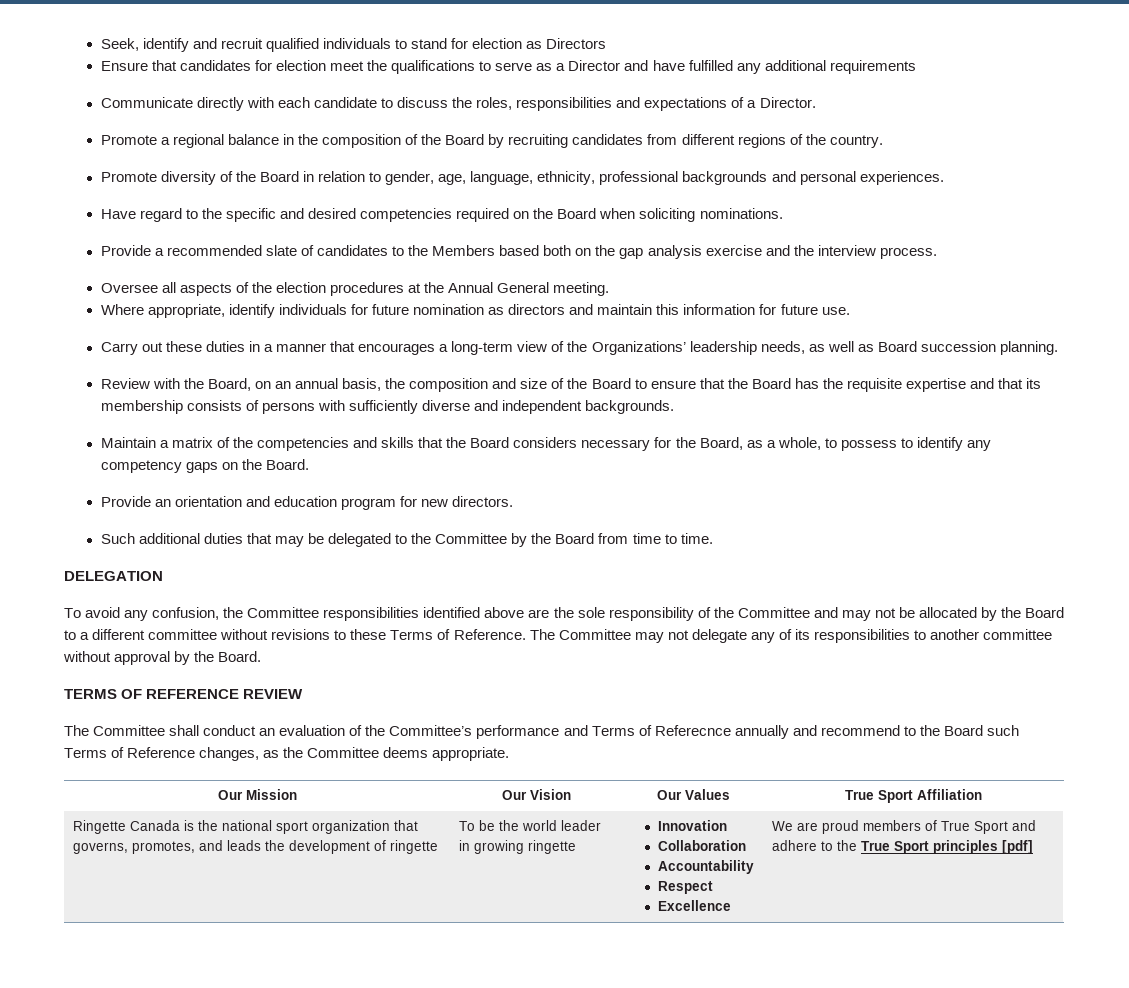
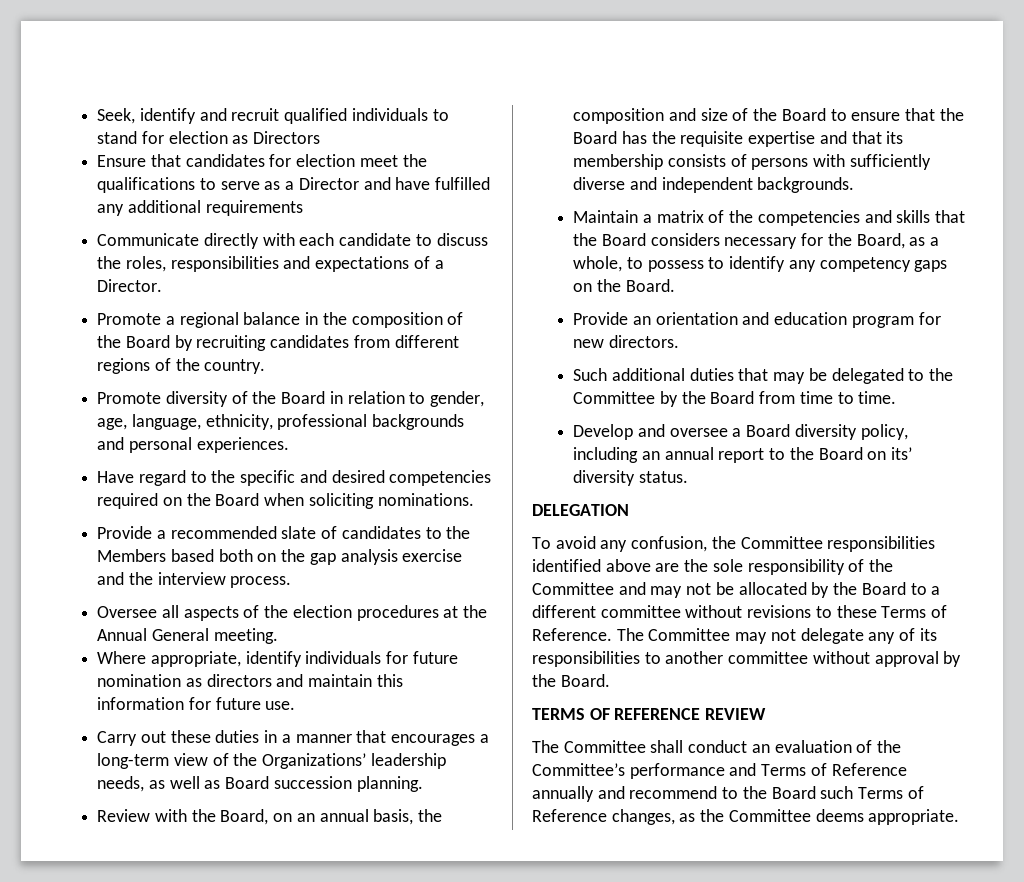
+ Develop and oversee a Board diversity policy, including an annual report to the Board on its’ diversity status.
- The Committee shall conduct an evaluation of the Committee’s performance and Terms of Referecnce annually and recommend to the Board such Terms of Reference changes, as the Committee deems appropriate.
+ The Committee shall conduct an evaluation of the Committee’s performance and Terms of Reference annually and recommend to the Board such Terms of Reference changes, as the Committee deems appropriate.
- Our Mission | Our Vision | Our Values | True Sport Affiliation
- Ringette Canada is the national sport organization that governs, promotes, and leads the development of ringette | To be the world leader in growing ringette | Innovation
- Collaboration
- Accountability
- Respect
- Excellence | We are proud members of True Sport and adhere to the True Sport principles [pdf]

